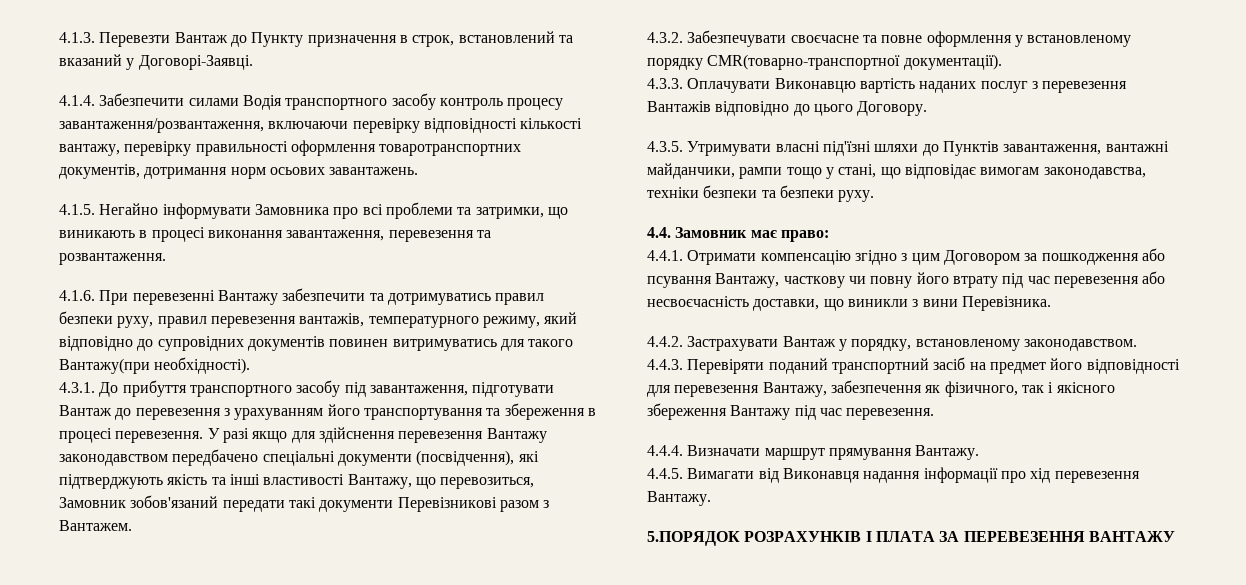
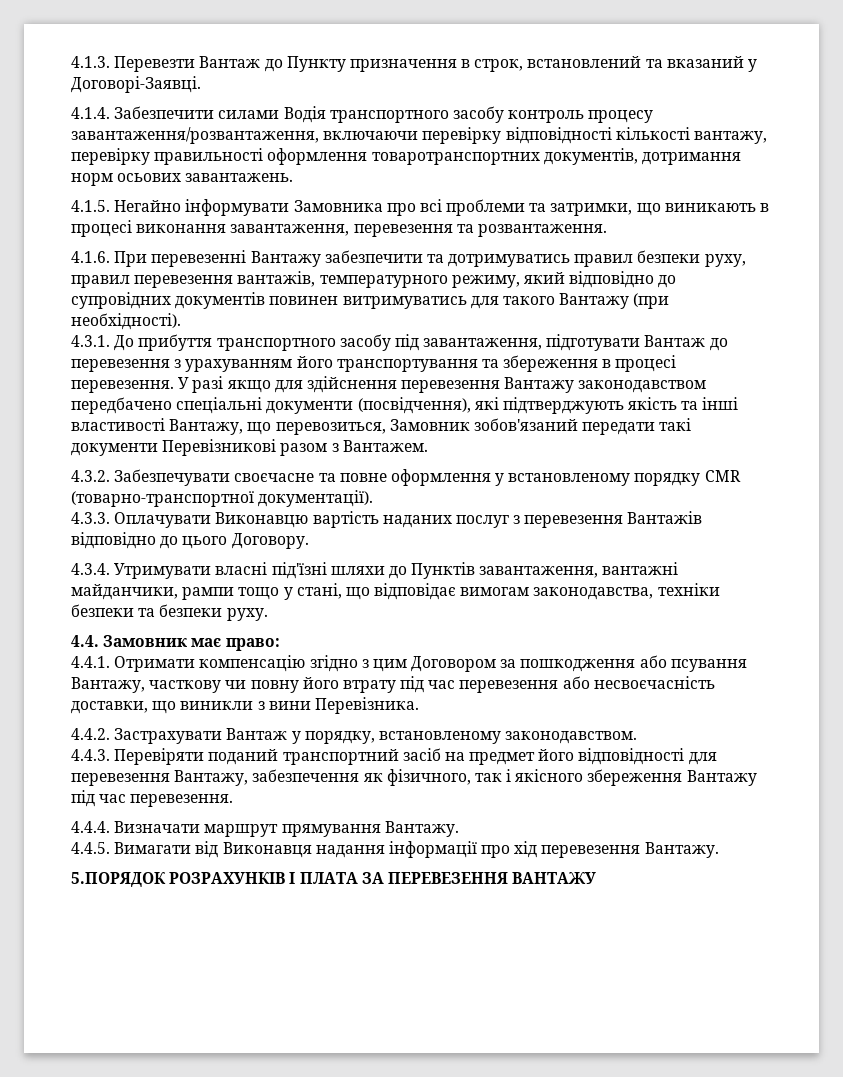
- 4.1.6. При перевезенні Вантажу забезпечити та дотримуватись правил безпеки руху, правил перевезення вантажів, температурного режиму, який відповідно до супровідних документів повинен витримуватись для такого Вантажу(при необхідності).
+ 4.1.6. При перевезенні Вантажу забезпечити та дотримуватись правил безпеки руху, правил перевезення вантажів, температурного режиму, який відповідно до супровідних документів повинен витримуватись для такого Вантажу (при необхідності).
- 4.3.2. Забезпечувати своєчасне та повне оформлення у встановленому порядку CMR(товарно-транспортної документації).
+ 4.3.2. Забезпечувати своєчасне та повне оформлення у встановленому порядку CMR (товарно-транспортної документації).
- 4.3.5. Утримувати власні під'їзні шляхи до Пунктів завантаження, вантажні майданчики, рампи тощо у стані, що відповідає вимогам законодавства, техніки безпеки та безпеки руху.
+ 4.3.4. Утримувати власні під'їзні шляхи до Пунктів завантаження, вантажні майданчики, рампи тощо у стані, що відповідає вимогам законодавства, техніки безпеки та безпеки руху.

